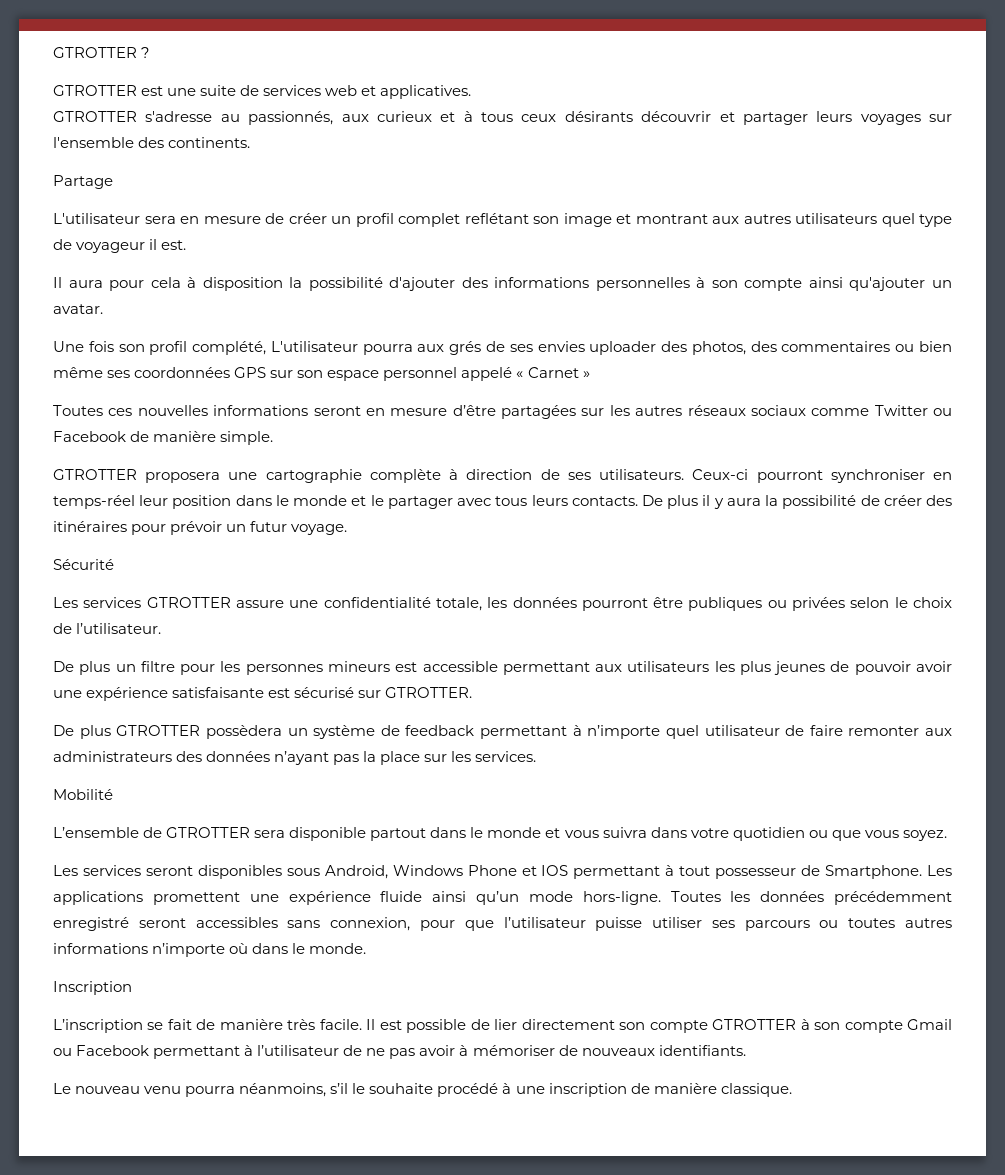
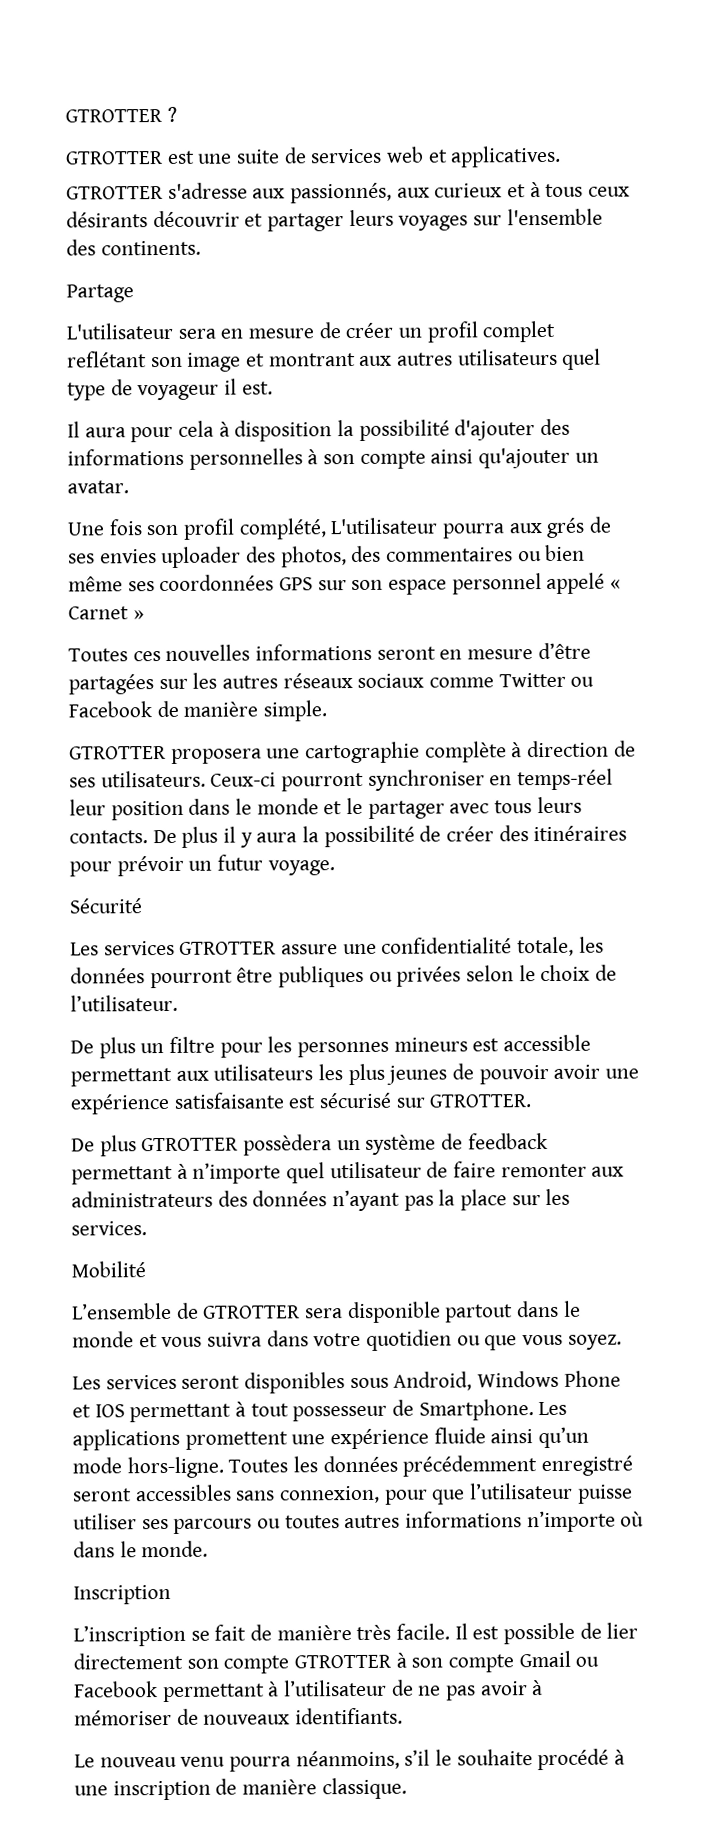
- GTROTTER s'adresse au passionnés, aux curieux et à tous ceux désirants découvrir et partager leurs voyages sur l'ensemble des continents.
+ GTROTTER s'adresse aux passionnés, aux curieux et à tous ceux désirants découvrir et partager leurs voyages sur l'ensemble des continents.

